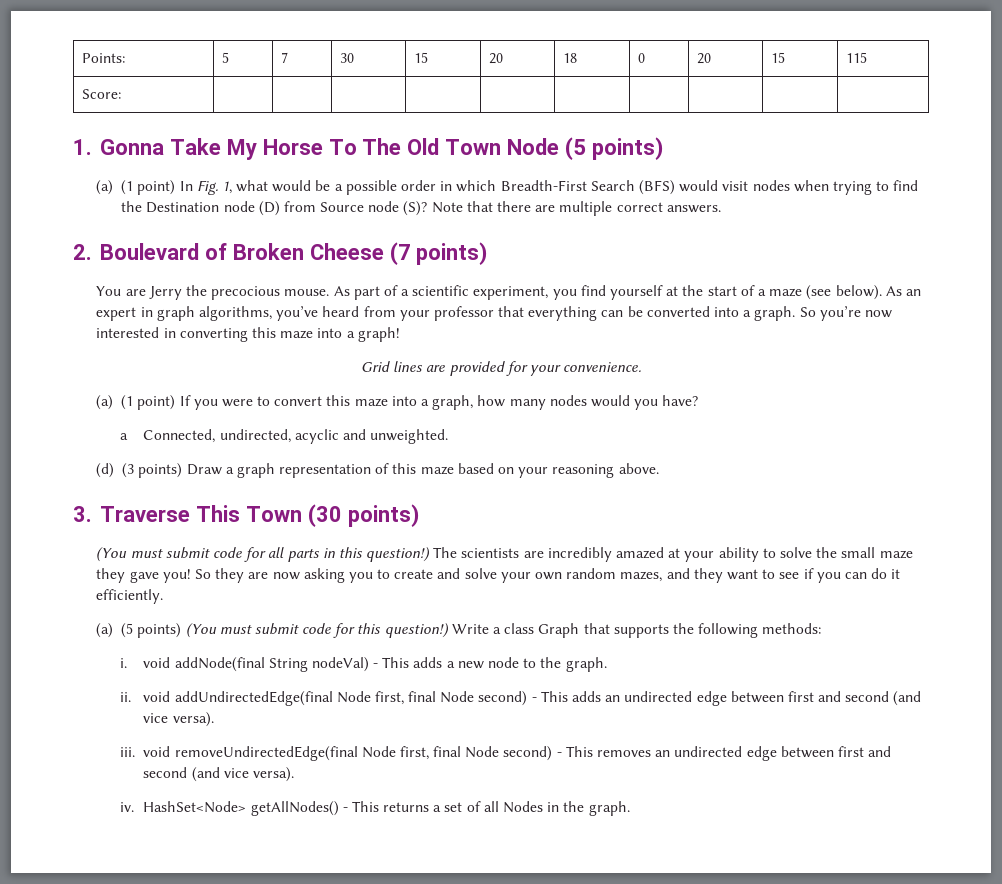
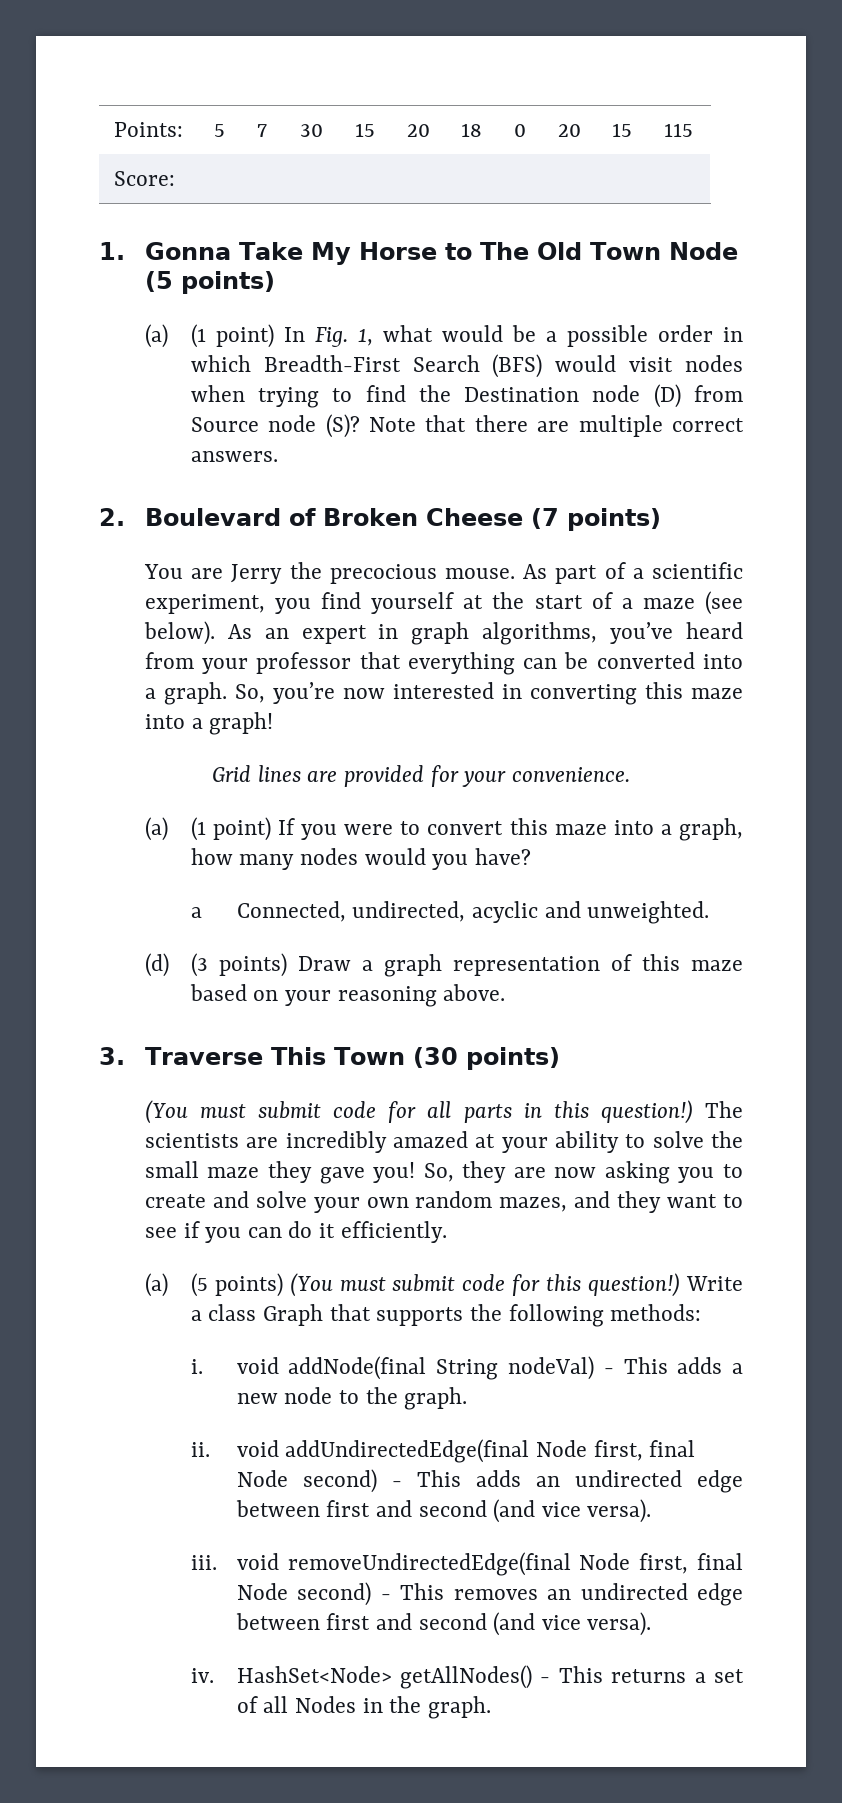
- 1. Gonna Take My Horse To The Old Town Node (5 points)
+ 1. Gonna Take My Horse to The Old Town Node (5 points)
- So you’re now interested in converting this maze into a graph!
+ So, you’re now interested in converting this maze into a graph!
- So they are now asking you to create and solve your own random mazes, and they want to see if you can do it efficiently.
+ So, they are now asking you to create and solve your own random mazes, and they want to see if you can do it efficiently.

